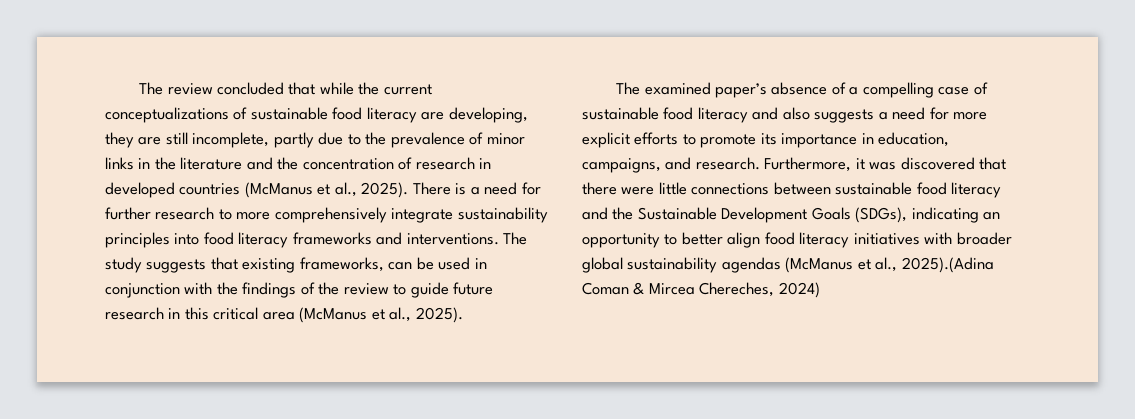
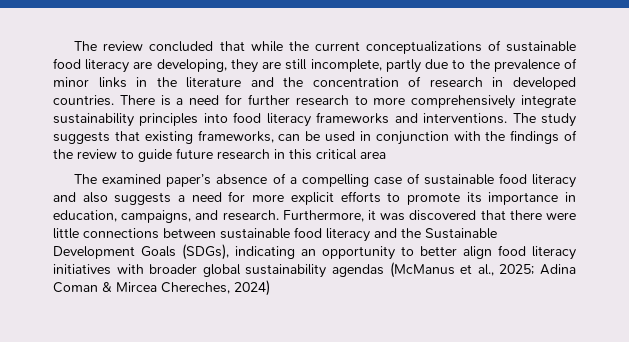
- The review concluded that while the current conceptualizations of sustainable food literacy are developing, they are still incomplete, partly due to the prevalence of minor links in the literature and the concentration of research in developed countries (McManus et al., 2025).
+ The review concluded that while the current conceptualizations of sustainable food literacy are developing, they are still incomplete, partly due to the prevalence of minor links in the literature and the concentration of research in developed countries.
- The study suggests that existing frameworks, can be used in conjunction with the findings of the review to guide future research in this critical area (McManus et al., 2025).
+ The study suggests that existing frameworks, can be used in conjunction with the findings of the review to guide future research in this critical area
- Furthermore, it was discovered that there were little connections between sustainable food literacy and the Sustainable Development Goals (SDGs), indicating an opportunity to better align food literacy initiatives with broader global sustainability agendas (McManus et al., 2025).(Adina Coman & Mircea Chereches, 2024)
+ Furthermore, it was discovered that there were little connections between sustainable food literacy and the Sustainable Development Goals (SDGs), indicating an opportunity to better align food literacy initiatives with broader global sustainability agendas (McManus et al., 2025; Adina Coman & Mircea Chereches, 2024)

